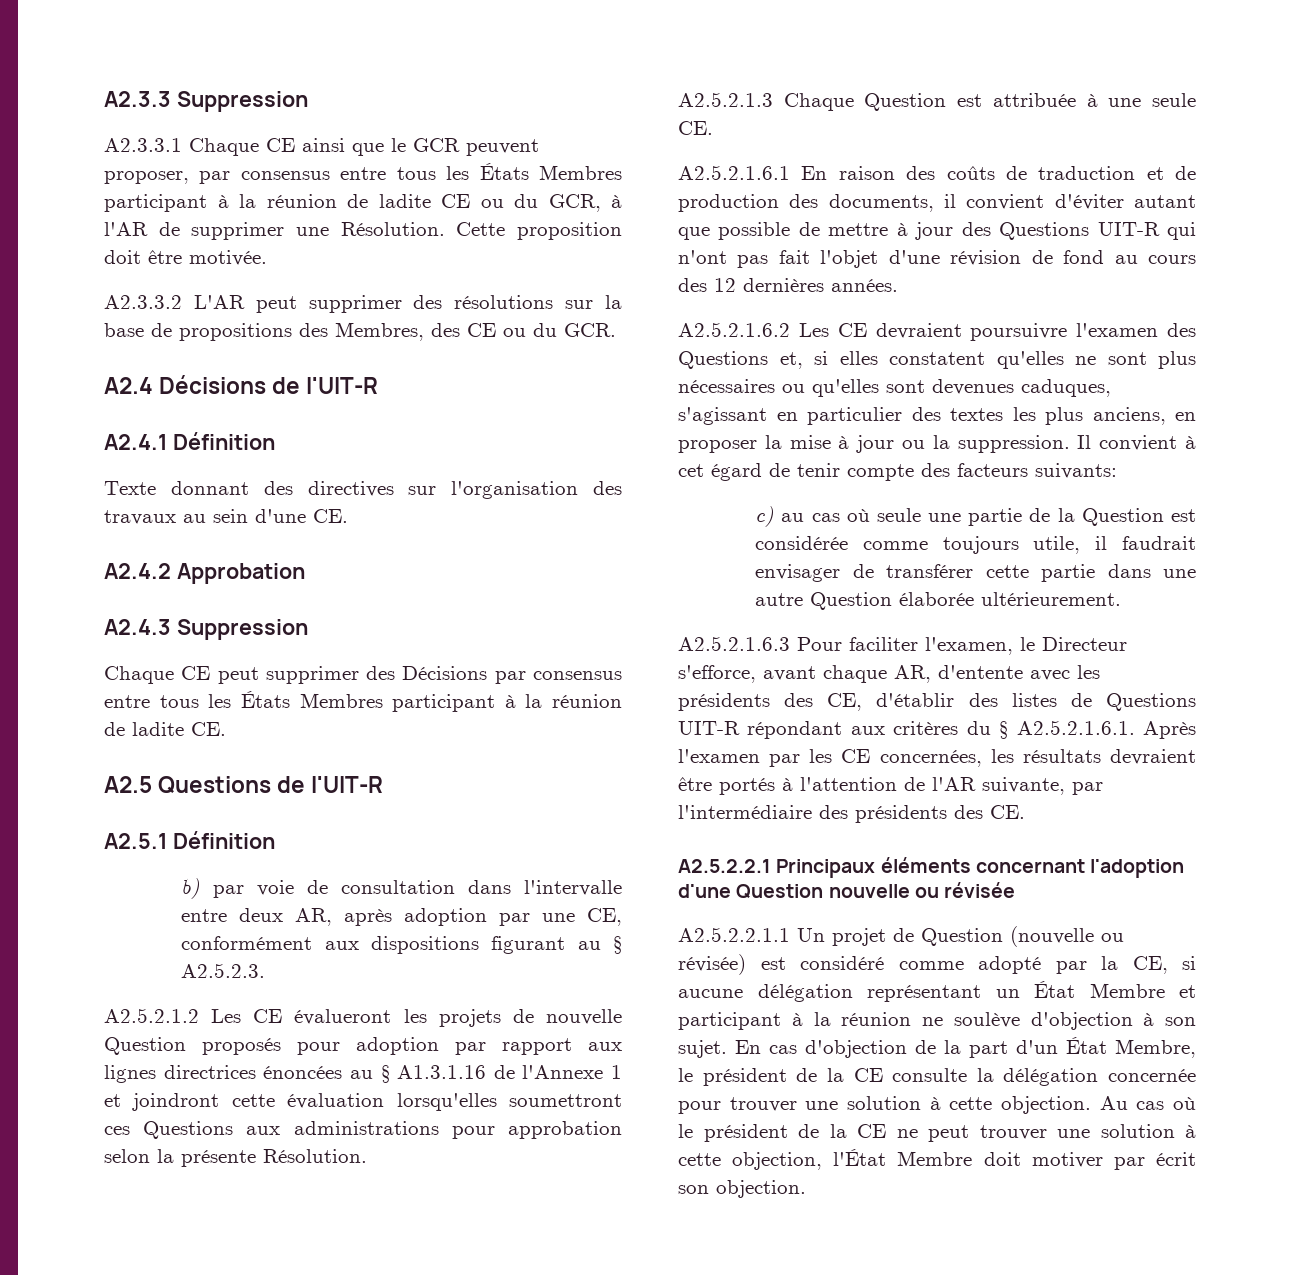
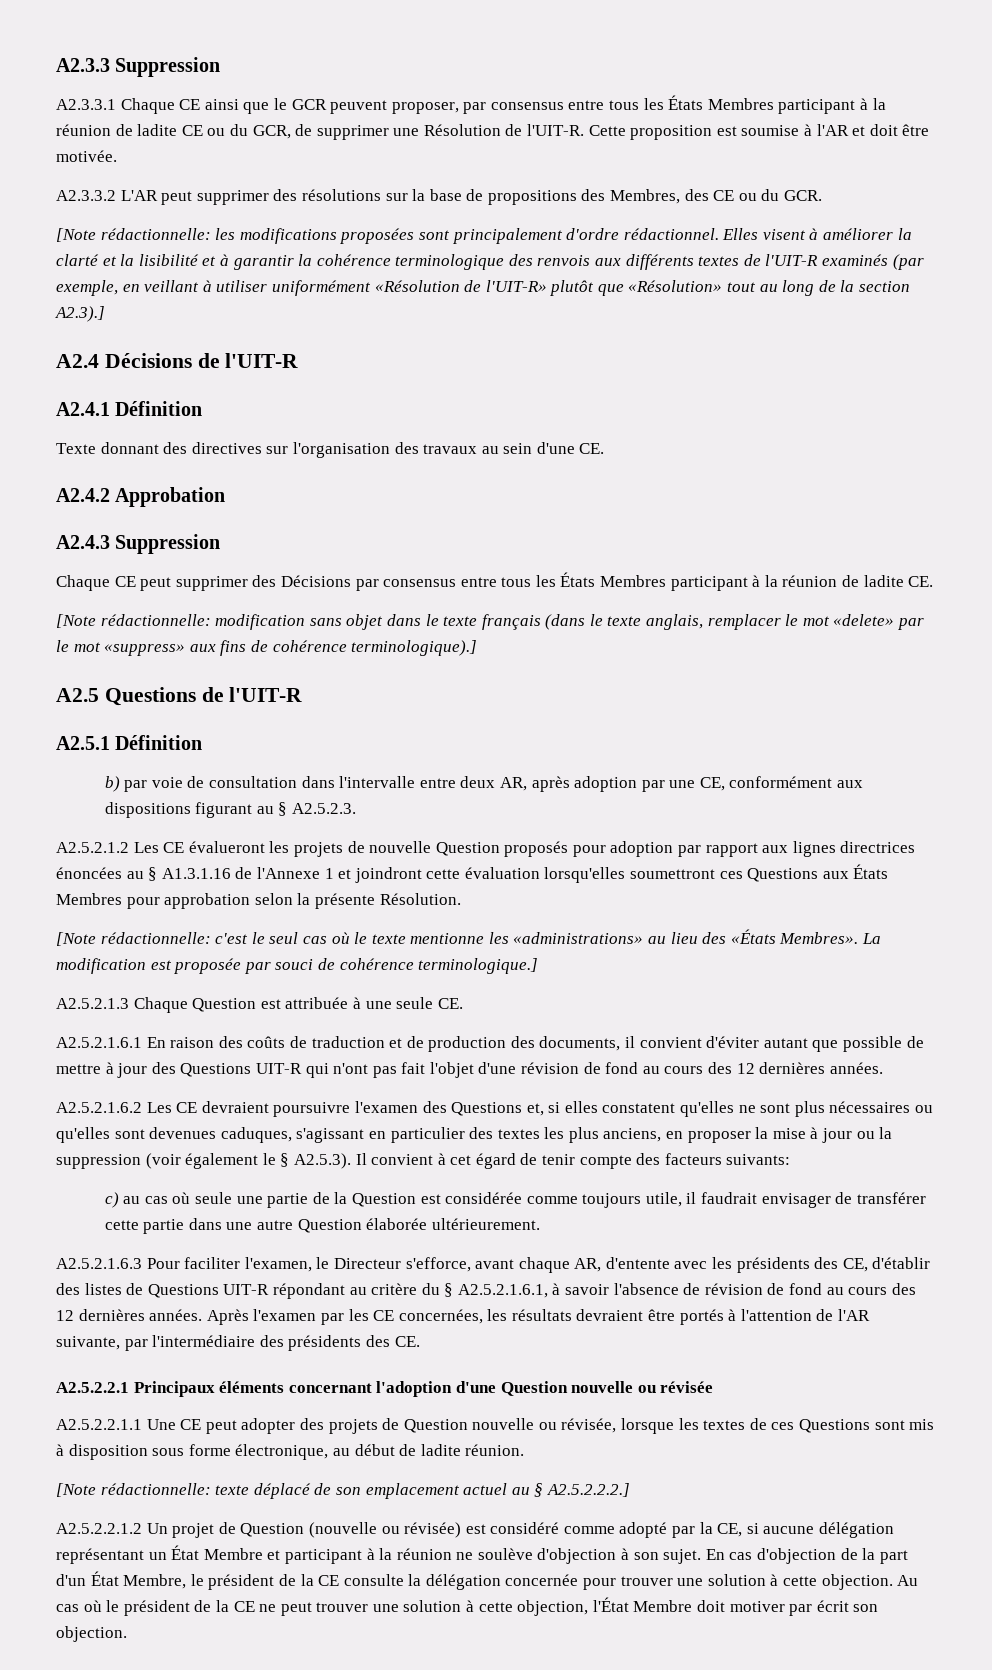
- A2.3.3.1 Chaque CE ainsi que le GCR peuvent proposer, par consensus entre tous les États Membres participant à la réunion de ladite CE ou du GCR, à l'AR de supprimer une Résolution. Cette proposition doit être motivée.
+ A2.3.3.1 Chaque CE ainsi que le GCR peuvent proposer, par consensus entre tous les États Membres participant à la réunion de ladite CE ou du GCR, de supprimer une Résolution de l'UIT-R. Cette proposition est soumise à l'AR et doit être motivée.
+ [Note rédactionnelle: les modifications proposées sont principalement d'ordre rédactionnel. Elles visent à améliorer la clarté et la lisibilité et à garantir la cohérence terminologique des renvois aux différents textes de l'UIT-R examinés (par exemple, en veillant à utiliser uniformément «Résolution de l'UIT-R» plutôt que «Résolution» tout au long de la section A2.3).]
+ [Note rédactionnelle: modification sans objet dans le texte français (dans le texte anglais, remplacer le mot «delete» par le mot «suppress» aux fins de cohérence terminologique).]
- A2.5.2.1.2 Les CE évalueront les projets de nouvelle Question proposés pour adoption par rapport aux lignes directrices énoncées au § A1.3.1.16 de l'Annexe 1 et joindront cette évaluation lorsqu'elles soumettront ces Questions aux administrations pour approbation selon la présente Résolution.
+ A2.5.2.1.2 Les CE évalueront les projets de nouvelle Question proposés pour adoption par rapport aux lignes directrices énoncées au § A1.3.1.16 de l'Annexe 1 et joindront cette évaluation lorsqu'elles soumettront ces Questions aux États Membres pour approbation selon la présente Résolution.
+ [Note rédactionnelle: c'est le seul cas où le texte mentionne les «administrations» au lieu des «États Membres». La modification est proposée par souci de cohérence terminologique.]
- A2.5.2.1.6.2 Les CE devraient poursuivre l'examen des Questions et, si elles constatent qu'elles ne sont plus nécessaires ou qu'elles sont devenues caduques, s'agissant en particulier des textes les plus anciens, en proposer la mise à jour ou la suppression. Il convient à cet égard de tenir compte des facteurs suivants:
+ A2.5.2.1.6.2 Les CE devraient poursuivre l'examen des Questions et, si elles constatent qu'elles ne sont plus nécessaires ou qu'elles sont devenues caduques, s'agissant en particulier des textes les plus anciens, en proposer la mise à jour ou la suppression (voir également le § A2.5.3). Il convient à cet égard de tenir compte des facteurs suivants:
- A2.5.2.1.6.3 Pour faciliter l'examen, le Directeur s'efforce, avant chaque AR, d'entente avec les présidents des CE, d'établir des listes de Questions UIT-R répondant aux critères du § A2.5.2.1.6.1. Après l'examen par les CE concernées, les résultats devraient être portés à l'attention de l'AR suivante, par l'intermédiaire des présidents des CE.
+ A2.5.2.1.6.3 Pour faciliter l'examen, le Directeur s'efforce, avant chaque AR, d'entente avec les présidents des CE, d'établir des listes de Questions UIT-R répondant au critère du § A2.5.2.1.6.1, à savoir l'absence de révision de fond au cours des 12 dernières années. Après l'examen par les CE concernées, les résultats devraient être portés à l'attention de l'AR suivante, par l'intermédiaire des présidents des CE.
- A2.5.2.2.1.1 Un projet de Question (nouvelle ou révisée) est considéré comme adopté par la CE, si aucune délégation représentant un État Membre et participant à la réunion ne soulève d'objection à son sujet.
+ A2.5.2.2.1.1 Une CE peut adopter des projets de Question nouvelle ou révisée, lorsque les textes de ces Questions sont mis à disposition sous forme électronique, au début de ladite réunion.
+ [Note rédactionnelle: texte déplacé de son emplacement actuel au § A2.5.2.2.2.]
+ A2.5.2.2.1.2 Un projet de Question (nouvelle ou révisée) est considéré comme adopté par la CE, si aucune délégation représentant un État Membre et participant à la réunion ne soulève d'objection à son sujet.

